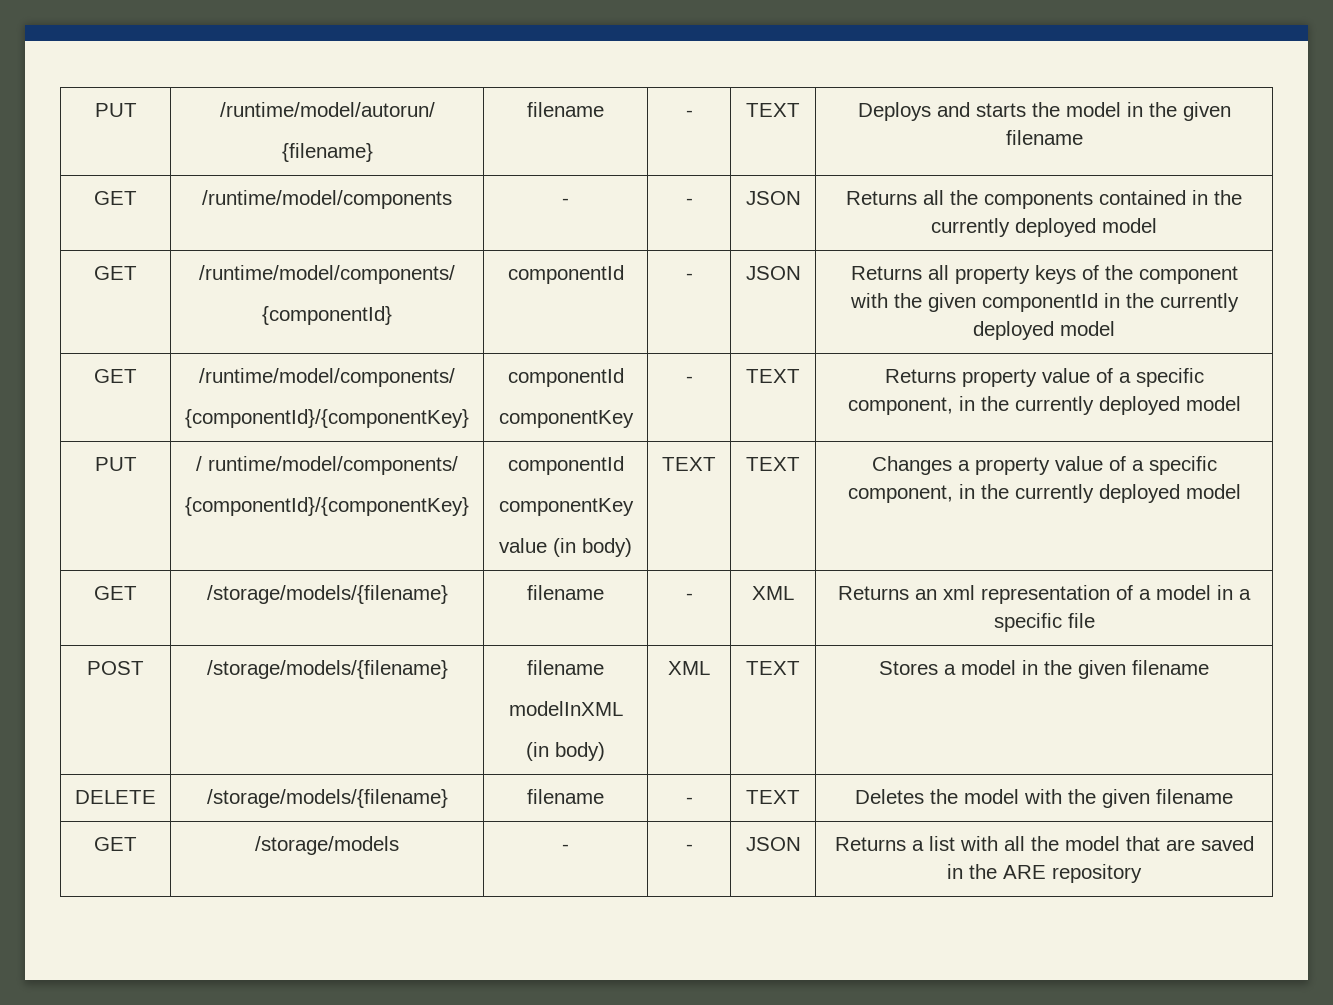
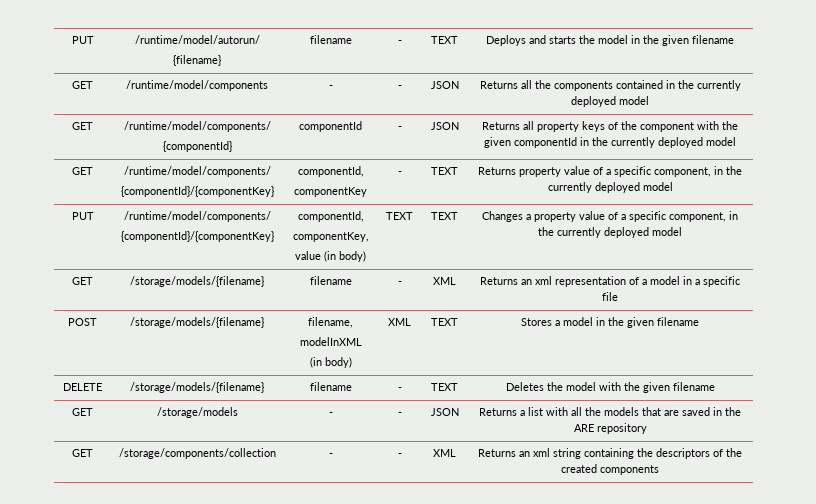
  GET | /runtime/model/components | - | - | JSON | Returns all the components contained in the currently deployed model
  GET | /runtime/model/components/
  {componentId} | componentId | - | JSON | Returns all property keys of the component with the given componentId in the currently deployed model
  GET | /runtime/model/components/
- {componentId}/{componentKey} | componentId
+ {componentId}/{componentKey} | componentId,
- PUT | / runtime/model/components/
- {componentId}/{componentKey} | componentId
- componentKey
+ PUT | /runtime/model/components/
+ {componentId}/{componentKey} | componentId,
+ componentKey,
- POST | /storage/models/{filename} | filename
+ POST | /storage/models/{filename} | filename,
- GET | /storage/models | - | - | JSON | Returns a list with all the model that are saved in the ARE repository
+ GET | /storage/models | - | - | JSON | Returns a list with all the models that are saved in the ARE repository
+ GET | /storage/components/collection | - | - | XML | Returns an xml string containing the descriptors of the created components

